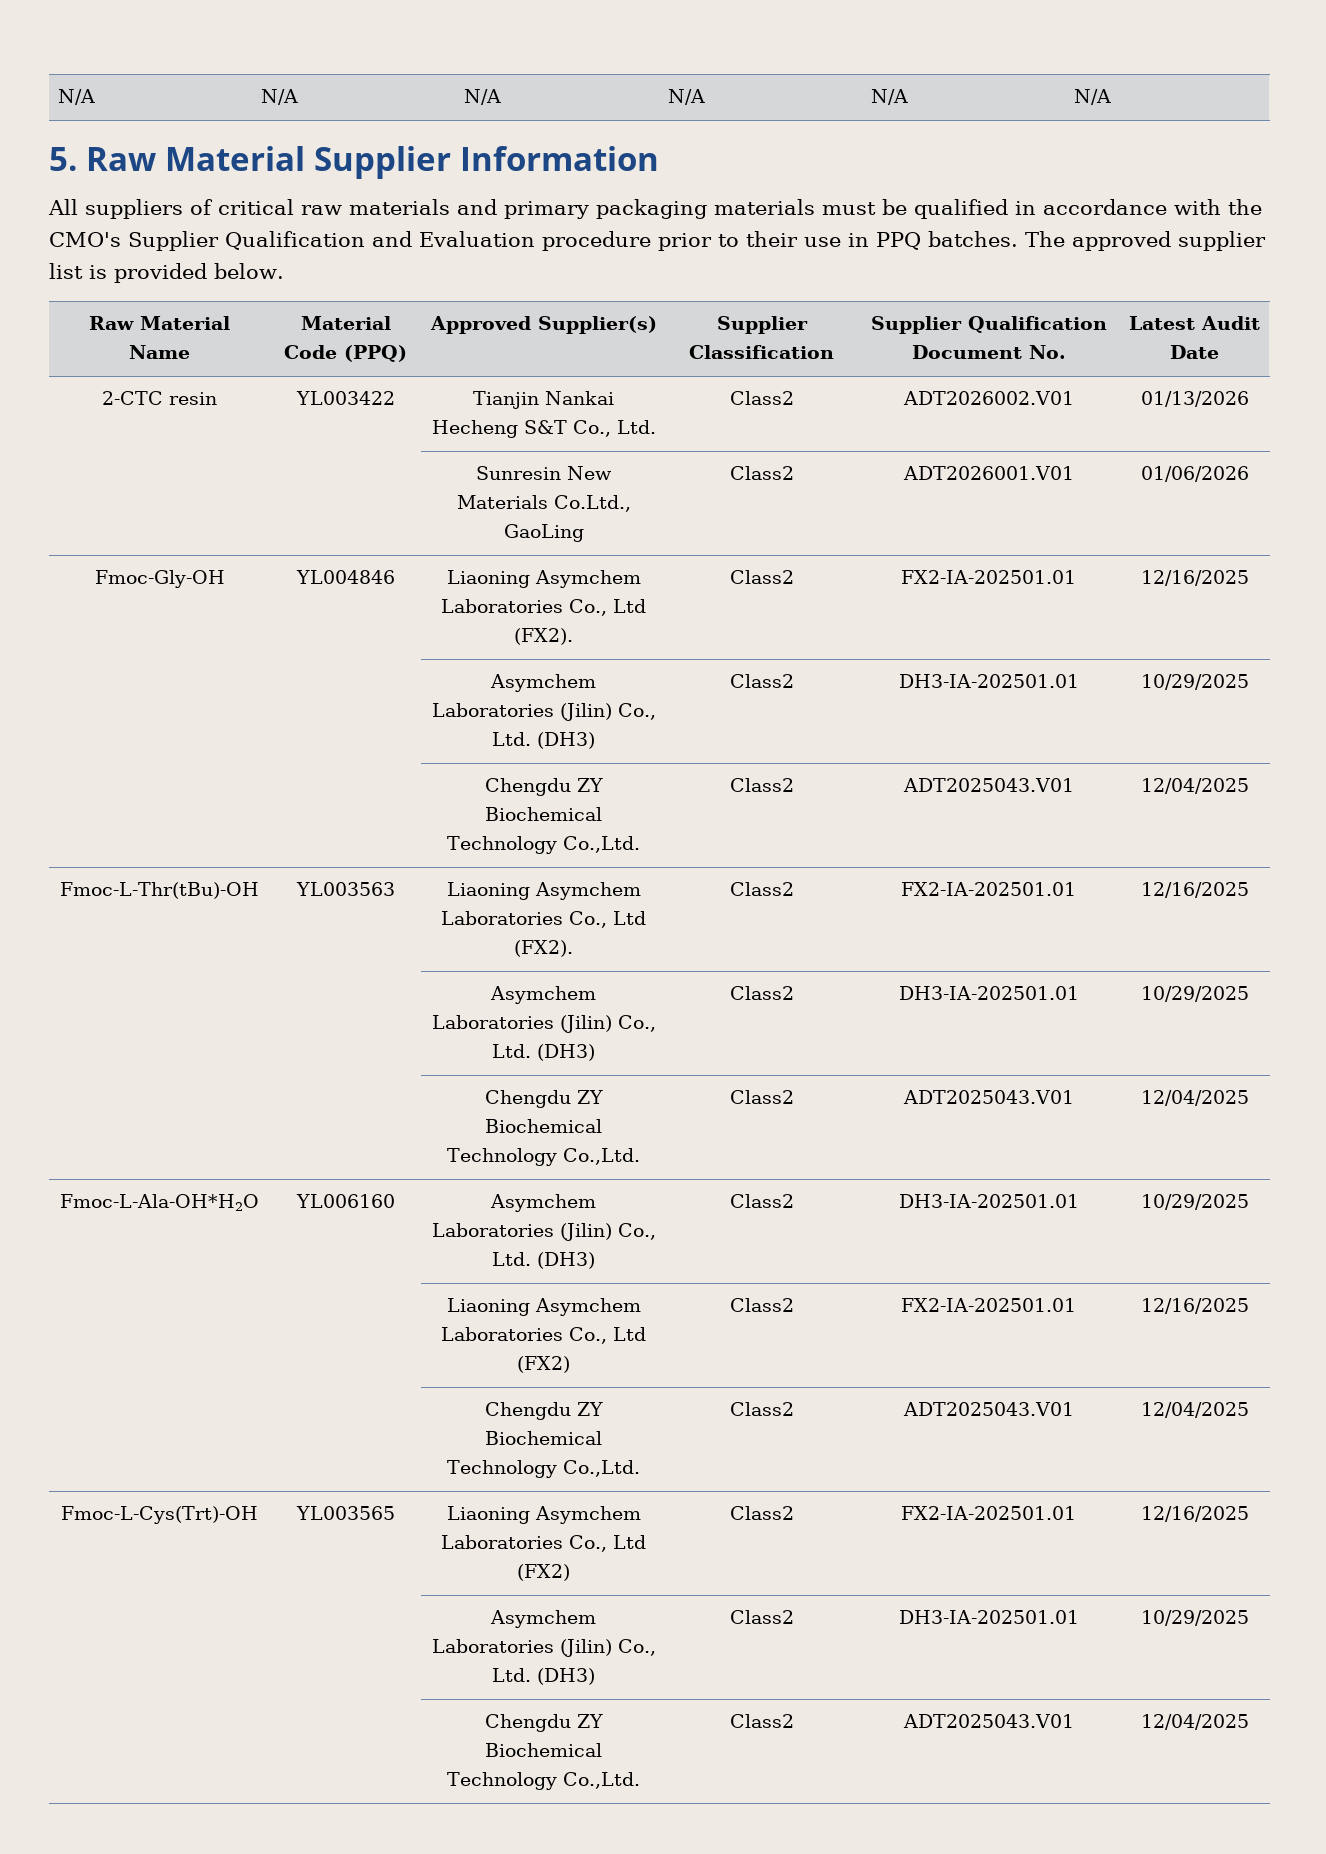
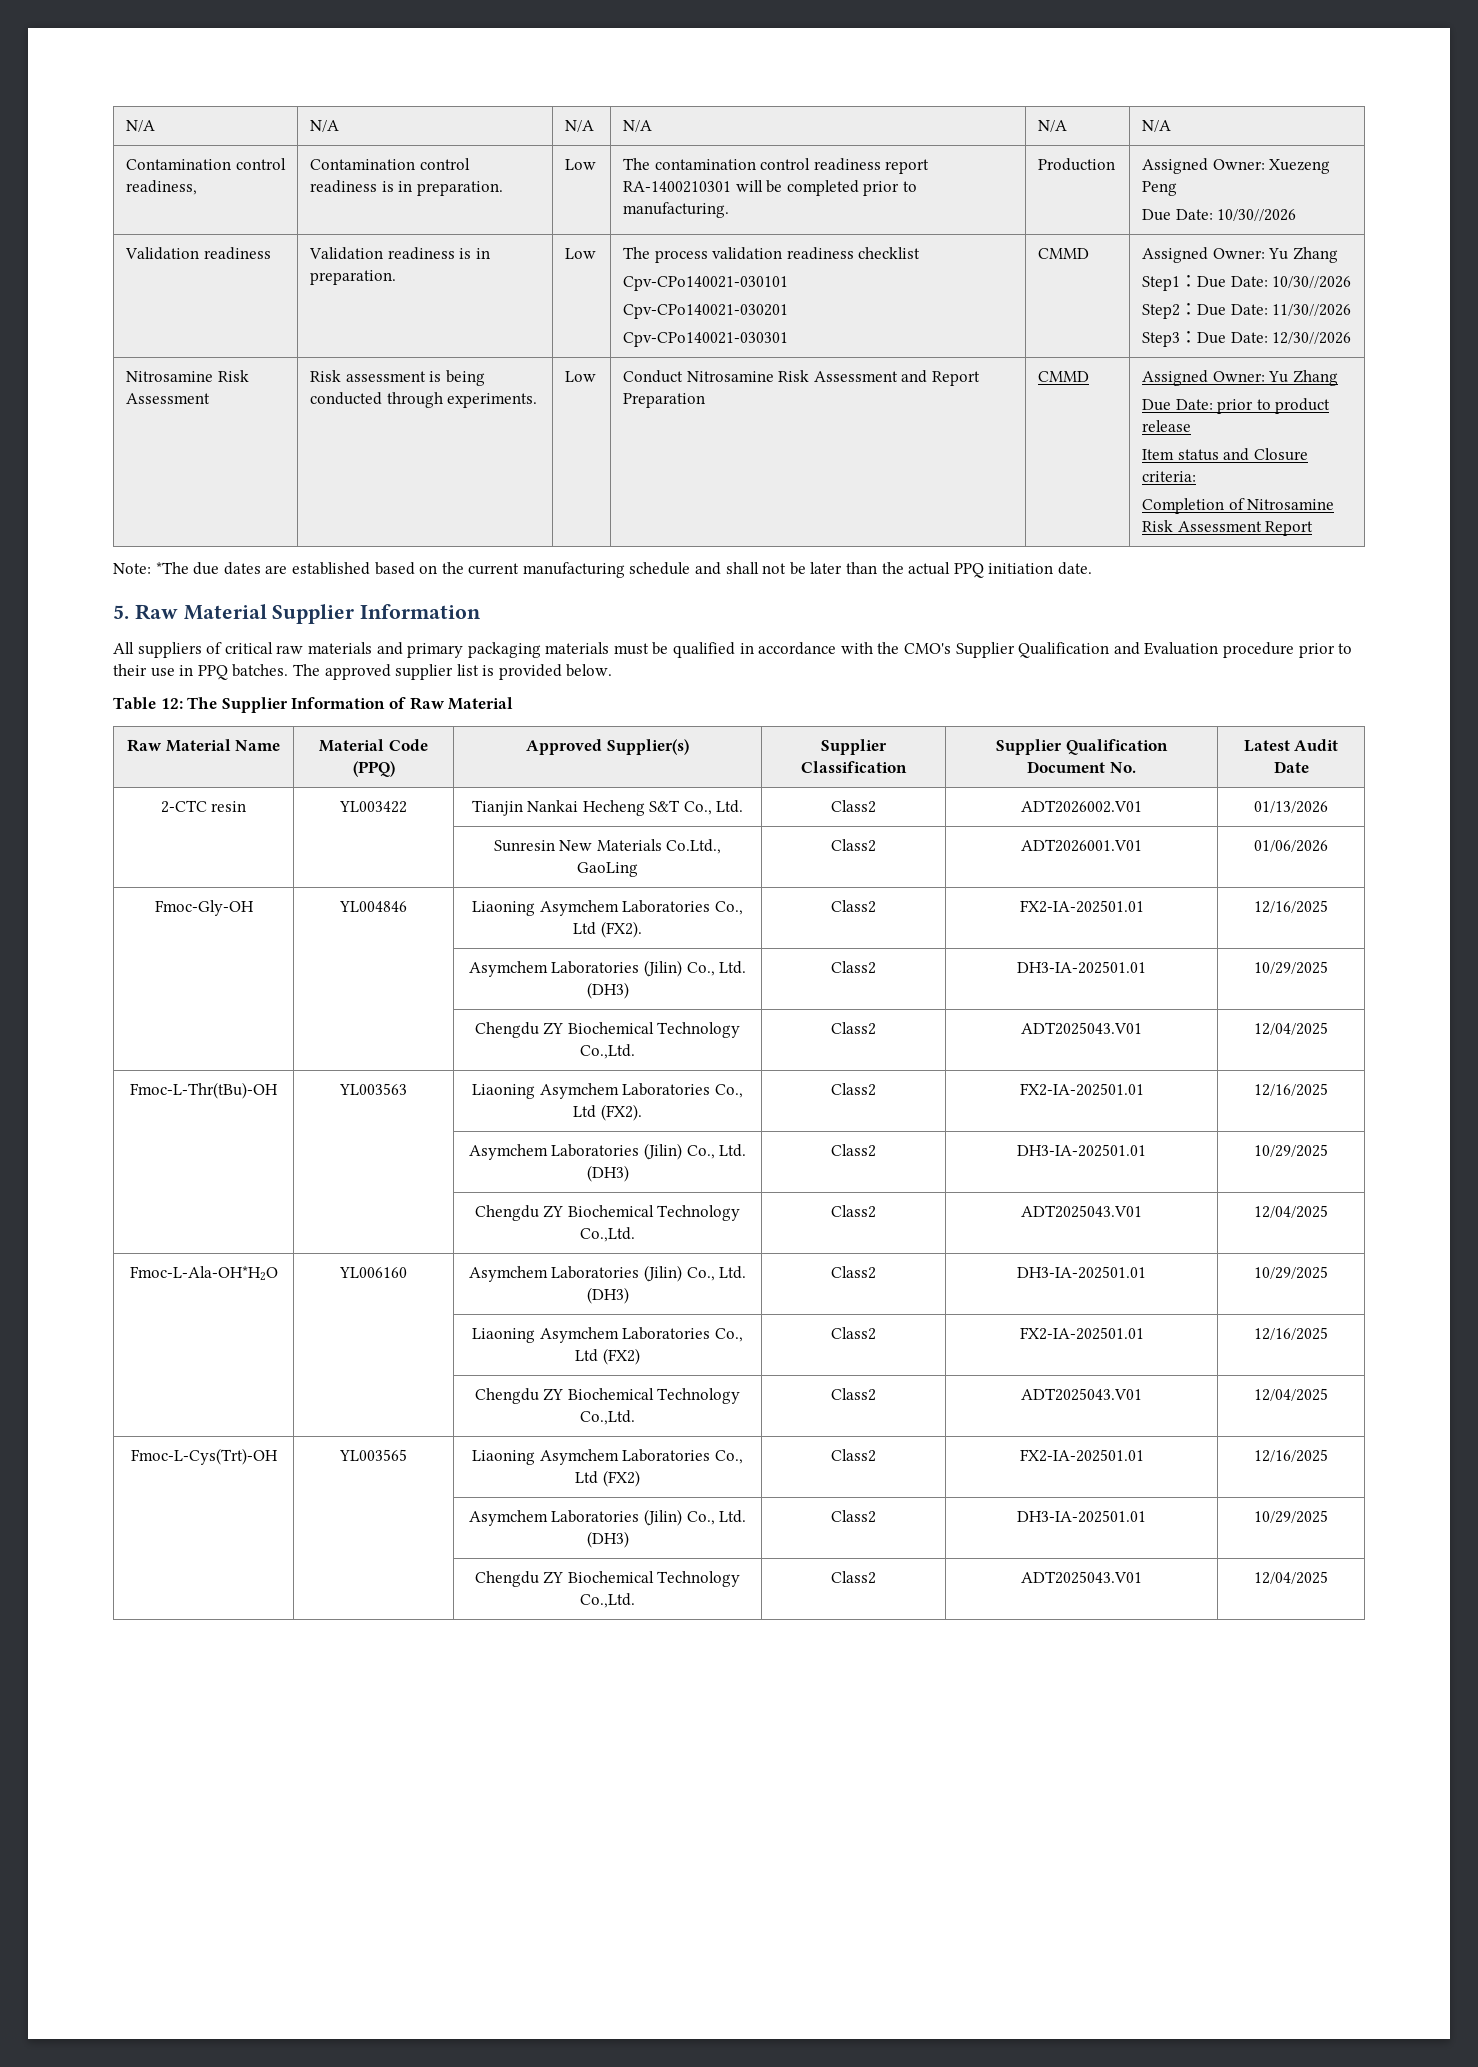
+ Contamination control readiness, | Contamination control readiness is in preparation. | Low | The contamination control readiness report RA-1400210301 will be completed prior to manufacturing. | Production | Assigned Owner: Xuezeng Peng
+ Due Date: 10/30//2026
+ Validation readiness | Validation readiness is in preparation. | Low | The process validation readiness checklist
+ Cpv-CPo140021-030101
+ Cpv-CPo140021-030201
+ Cpv-CPo140021-030301 | CMMD | Assigned Owner: Yu Zhang
+ Step1：Due Date: 10/30//2026
+ Step2：Due Date: 11/30//2026
+ Step3：Due Date: 12/30//2026
+ Nitrosamine Risk Assessment | Risk assessment is being conducted through experiments. | Low | Conduct Nitrosamine Risk Assessment and Report Preparation | CMMD | Assigned Owner: Yu Zhang
+ Due Date: prior to product release
+ Item status and Closure criteria:
+ Completion of Nitrosamine Risk Assessment Report
+ Note: *The due dates are established based on the current manufacturing schedule and shall not be later than the actual PPQ initiation date.
+ Table 12: The Supplier Information of Raw Material

